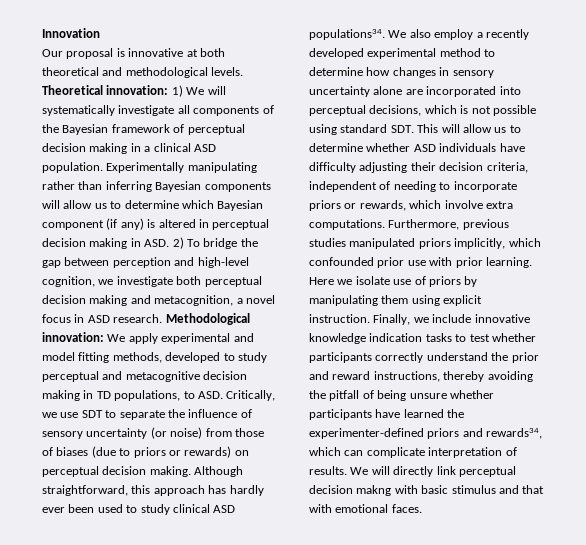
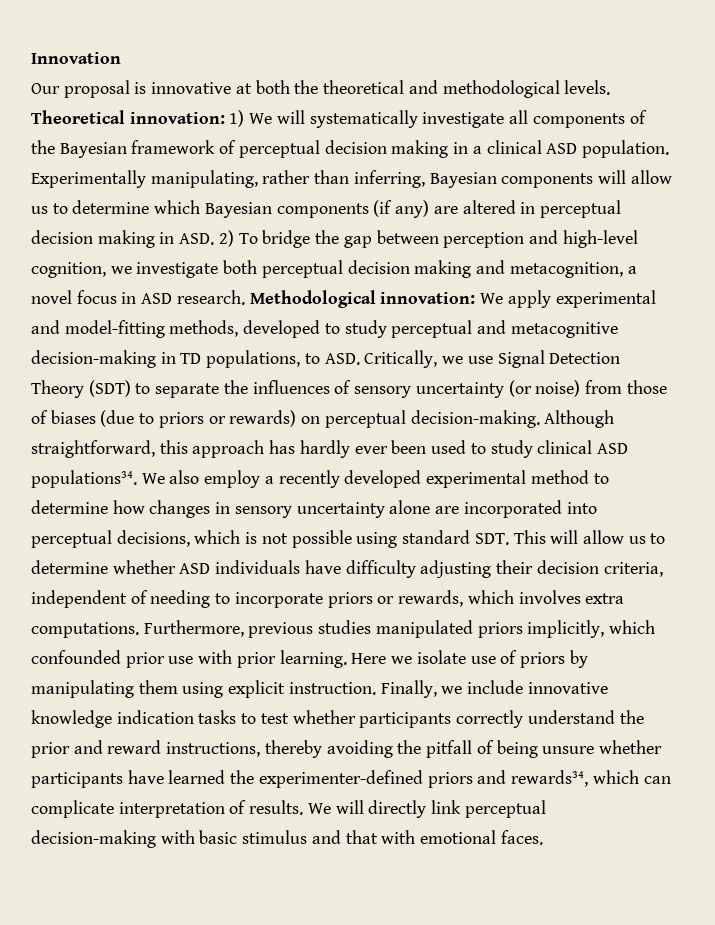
- Our proposal is innovative at both theoretical and methodological levels.
+ Our proposal is innovative at both the theoretical and methodological levels.
- Experimentally manipulating rather than inferring Bayesian components will allow us to determine which Bayesian component (if any) is altered in perceptual decision making in ASD. 2) To bridge the gap between perception and high-level cognition, we investigate both perceptual decision making and metacognition, a novel focus in ASD research.
+ Experimentally manipulating, rather than inferring, Bayesian components will allow us to determine which Bayesian components (if any) are altered in perceptual decision making in ASD. 2) To bridge the gap between perception and high-level cognition, we investigate both perceptual decision making and metacognition, a novel focus in ASD research.
- Methodological innovation: We apply experimental and model fitting methods, developed to study perceptual and metacognitive decision making in TD populations, to ASD. Critically, we use SDT to separate the influence of sensory uncertainty (or noise) from those of biases (due to priors or rewards) on perceptual decision making.
+ Methodological innovation: We apply experimental and model-fitting methods, developed to study perceptual and metacognitive decision-making in TD populations, to ASD. Critically, we use Signal Detection Theory (SDT) to separate the influences of sensory uncertainty (or noise) from those of biases (due to priors or rewards) on perceptual decision-making.
- We also employ a recently developed experimental method to determine how changes in sensory uncertainty alone are incorporated into perceptual decisions, which is not possible using standard SDT. This will allow us to determine whether ASD individuals have difficulty adjusting their decision criteria, independent of needing to incorporate priors or rewards, which involve extra computations.
+ We also employ a recently developed experimental method to determine how changes in sensory uncertainty alone are incorporated into perceptual decisions, which is not possible using standard SDT. This will allow us to determine whether ASD individuals have difficulty adjusting their decision criteria, independent of needing to incorporate priors or rewards, which involves extra computations.
- We will directly link perceptual decision makng with basic stimulus and that with emotional faces.
+ We will directly link perceptual decision-making with basic stimulus and that with emotional faces.

